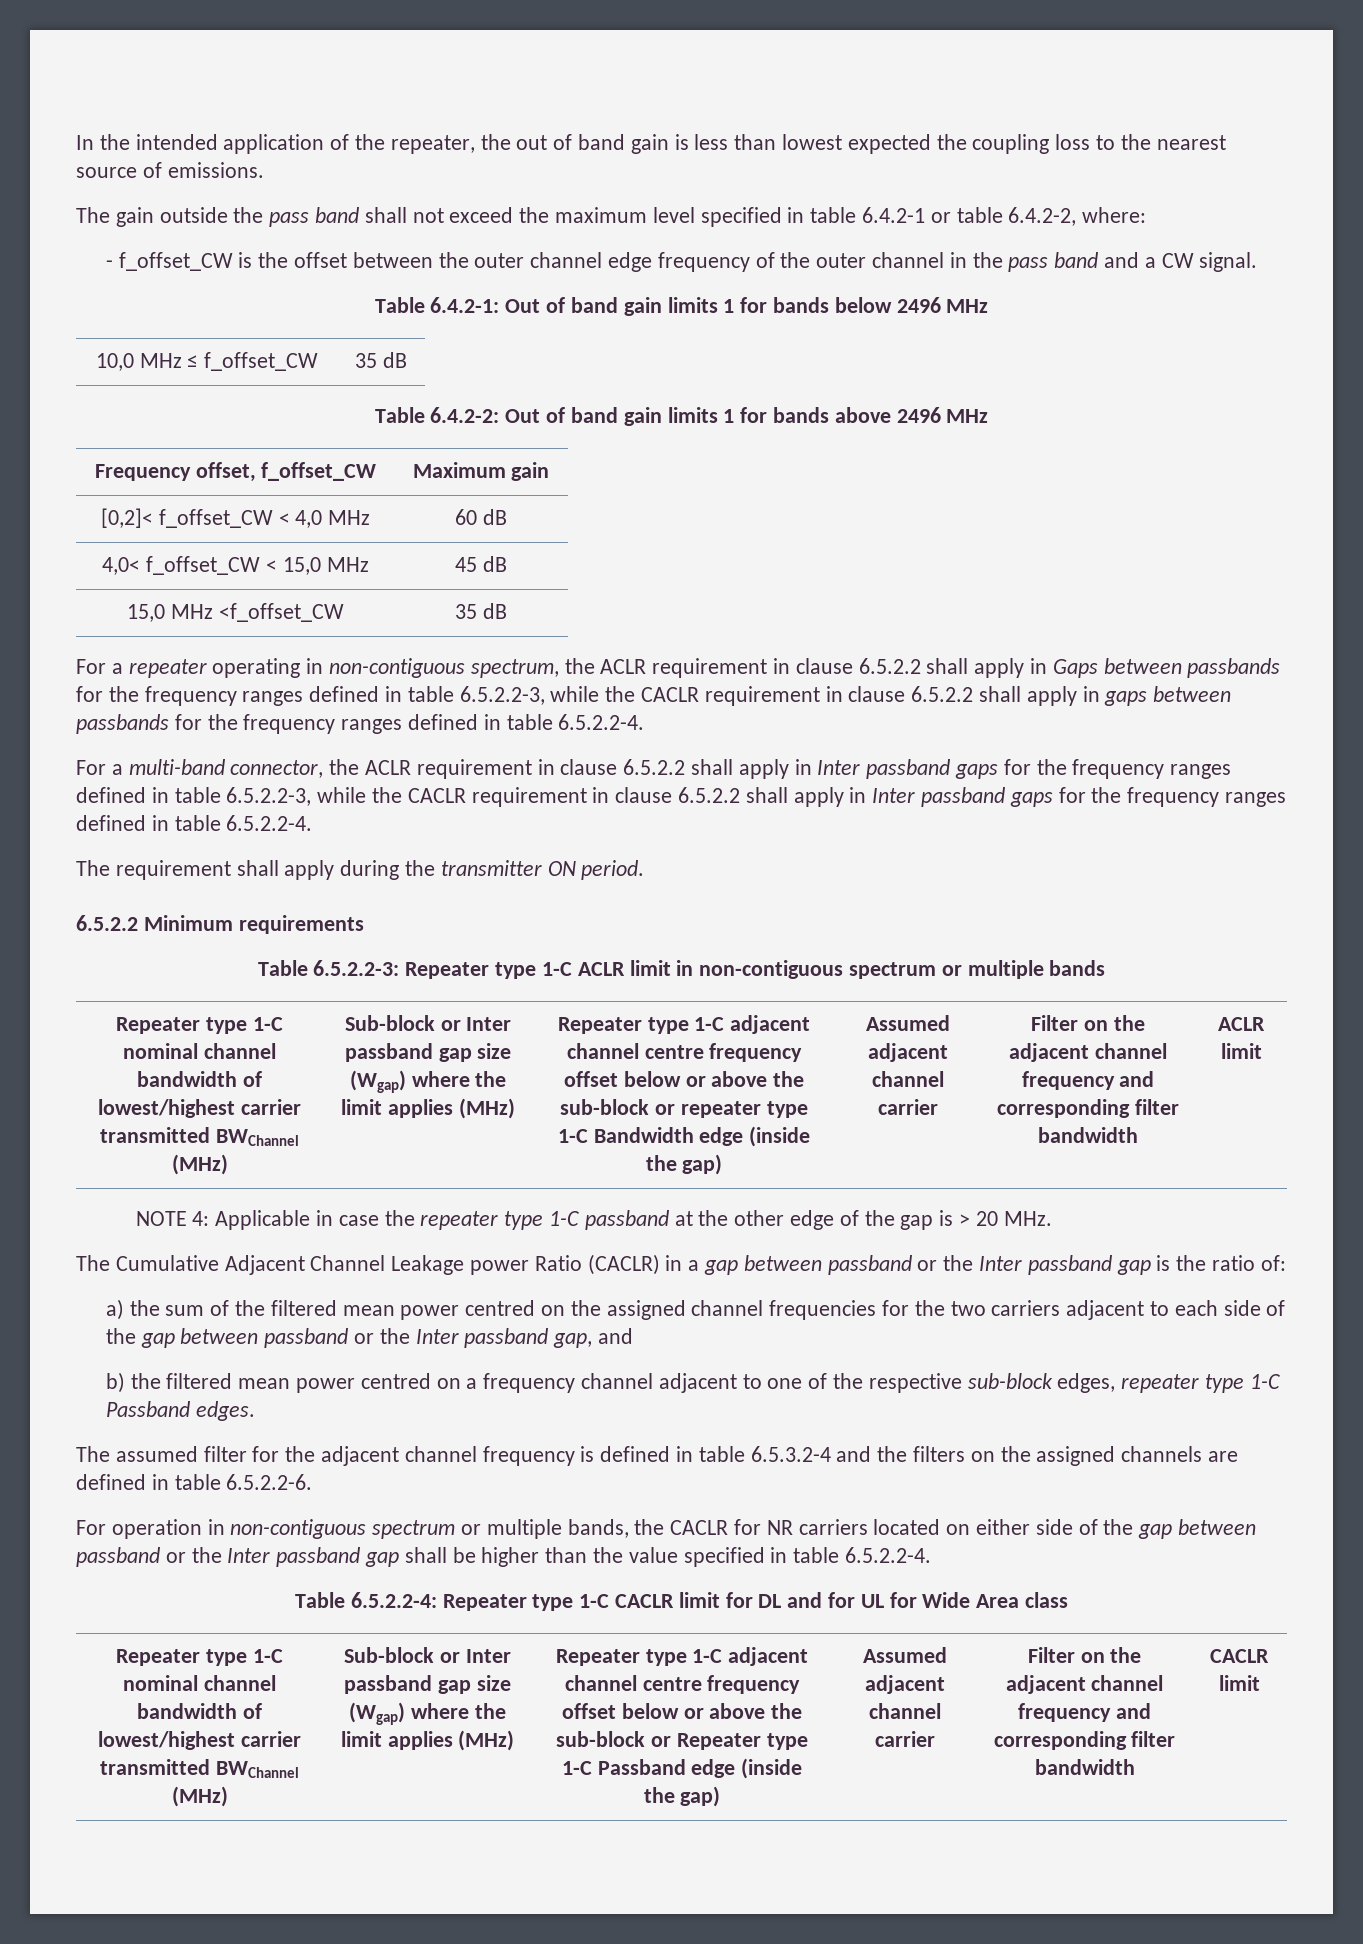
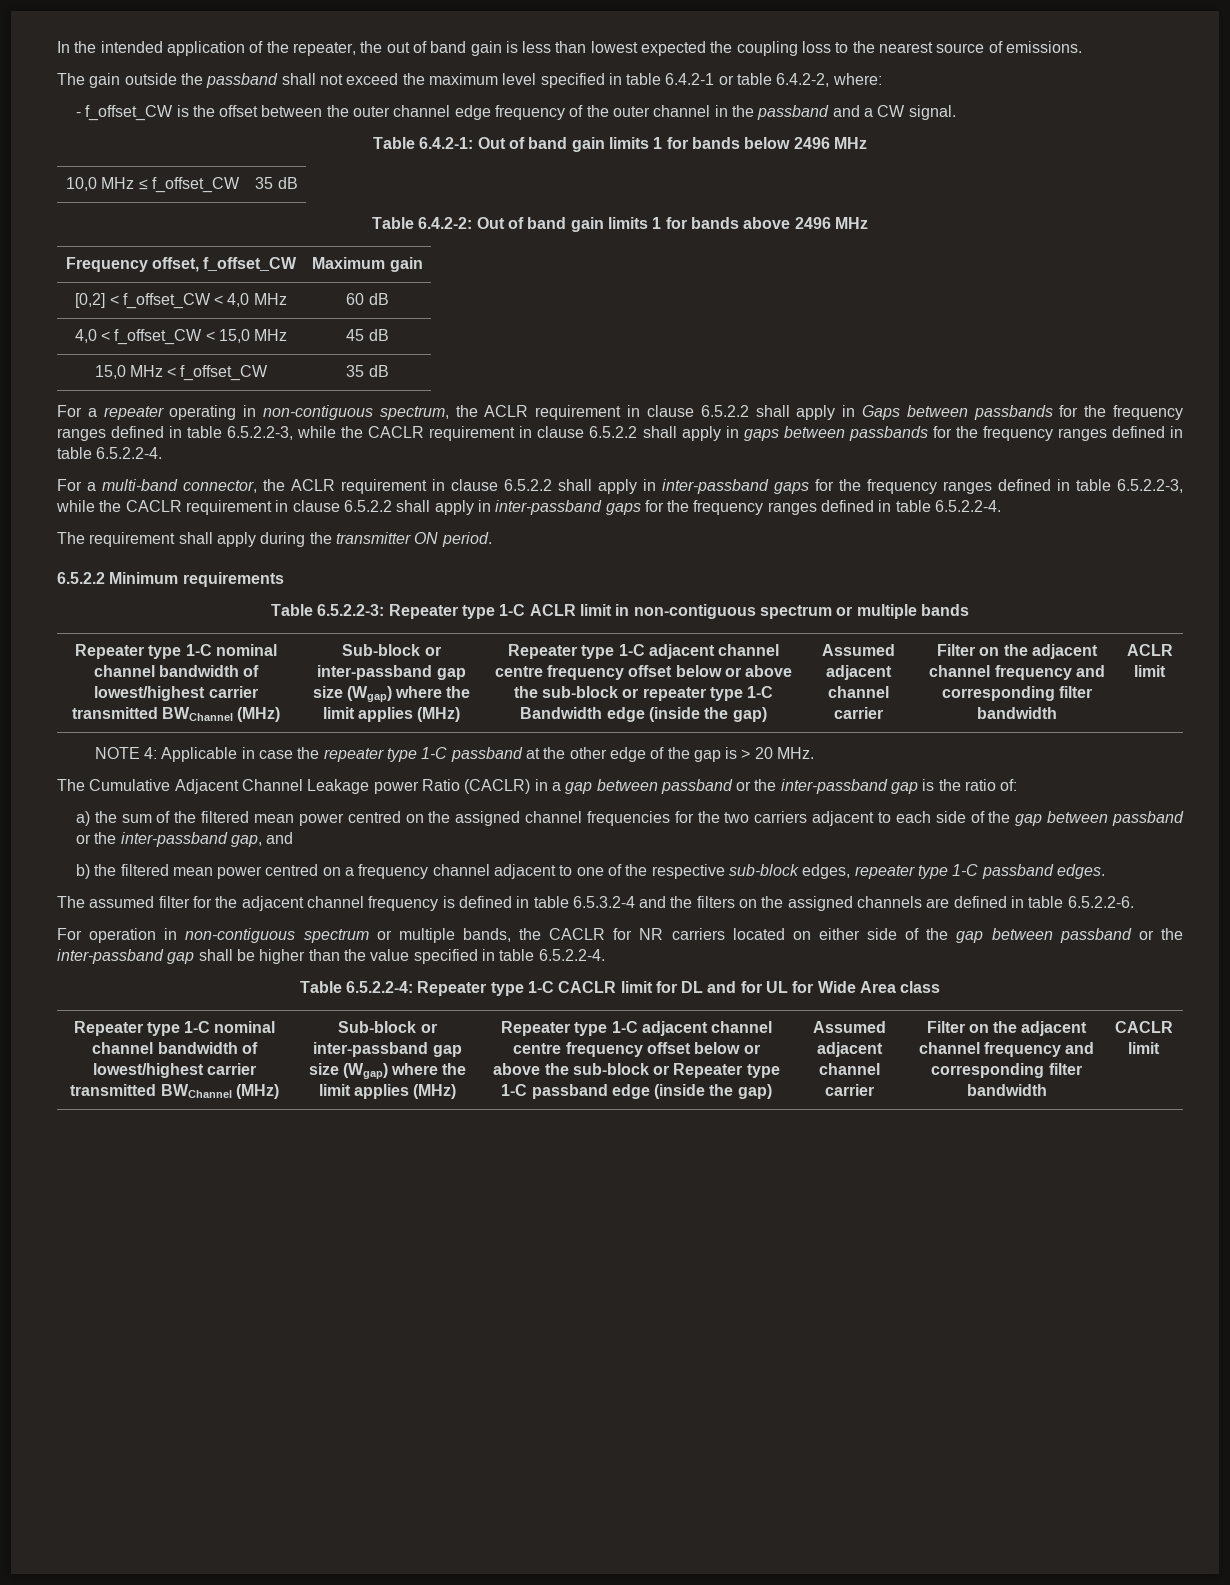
- The gain outside the pass band shall not exceed the maximum level specified in table 6.4.2-1 or table 6.4.2-2, where:
+ The gain outside the passband shall not exceed the maximum level specified in table 6.4.2-1 or table 6.4.2-2, where:
- - f_offset_CW is the offset between the outer channel edge frequency of the outer channel in the pass band and a CW signal.
+ - f_offset_CW is the offset between the outer channel edge frequency of the outer channel in the passband and a CW signal.
- [0,2]< f_offset_CW < 4,0 MHz | 60 dB
+ [0,2] < f_offset_CW < 4,0 MHz | 60 dB
- 4,0< f_offset_CW < 15,0 MHz | 45 dB
+ 4,0 < f_offset_CW < 15,0 MHz | 45 dB
- 15,0 MHz <f_offset_CW | 35 dB
+ 15,0 MHz < f_offset_CW | 35 dB
- For a multi-band connector, the ACLR requirement in clause 6.5.2.2 shall apply in Inter passband gaps for the frequency ranges defined in table 6.5.2.2-3, while the CACLR requirement in clause 6.5.2.2 shall apply in Inter passband gaps for the frequency ranges defined in table 6.5.2.2-4.
+ For a multi-band connector, the ACLR requirement in clause 6.5.2.2 shall apply in inter-passband gaps for the frequency ranges defined in table 6.5.2.2-3, while the CACLR requirement in clause 6.5.2.2 shall apply in inter-passband gaps for the frequency ranges defined in table 6.5.2.2-4.
  Table 6.5.2.2-3: Repeater type 1-C ACLR limit in non-contiguous spectrum or multiple bands
- Repeater type 1-C nominal channel bandwidth of lowest/highest carrier transmitted BWChannel (MHz) | Sub-block or Inter passband gap size (Wgap) where the limit applies (MHz)
+ Repeater type 1-C nominal channel bandwidth of lowest/highest carrier transmitted BWChannel (MHz) | Sub-block or inter-passband gap size (Wgap) where the limit applies (MHz)
- The Cumulative Adjacent Channel Leakage power Ratio (CACLR) in a gap between passband or the Inter passband gap is the ratio of:
+ The Cumulative Adjacent Channel Leakage power Ratio (CACLR) in a gap between passband or the inter-passband gap is the ratio of:
- a) the sum of the filtered mean power centred on the assigned channel frequencies for the two carriers adjacent to each side of the gap between passband or the Inter passband gap, and
+ a) the sum of the filtered mean power centred on the assigned channel frequencies for the two carriers adjacent to each side of the gap between passband or the inter-passband gap, and
- b) the filtered mean power centred on a frequency channel adjacent to one of the respective sub-block edges, repeater type 1-C Passband edges.
+ b) the filtered mean power centred on a frequency channel adjacent to one of the respective sub-block edges, repeater type 1-C passband edges.
- For operation in non-contiguous spectrum or multiple bands, the CACLR for NR carriers located on either side of the gap between passband or the Inter passband gap shall be higher than the value specified in table 6.5.2.2-4.
+ For operation in non-contiguous spectrum or multiple bands, the CACLR for NR carriers located on either side of the gap between passband or the inter-passband gap shall be higher than the value specified in table 6.5.2.2-4.
  Table 6.5.2.2-4: Repeater type 1-C CACLR limit for DL and for UL for Wide Area class
- Repeater type 1-C nominal channel bandwidth of lowest/highest carrier transmitted BWChannel (MHz) | Sub-block or Inter passband gap size (Wgap) where the limit applies (MHz)
+ Repeater type 1-C nominal channel bandwidth of lowest/highest carrier transmitted BWChannel (MHz) | Sub-block or inter-passband gap size (Wgap) where the limit applies (MHz)
- Repeater type 1-C adjacent channel centre frequency offset below or above the sub-block or Repeater type 1-C Passband edge (inside the gap)
+ Repeater type 1-C adjacent channel centre frequency offset below or above the sub-block or Repeater type 1-C passband edge (inside the gap)

